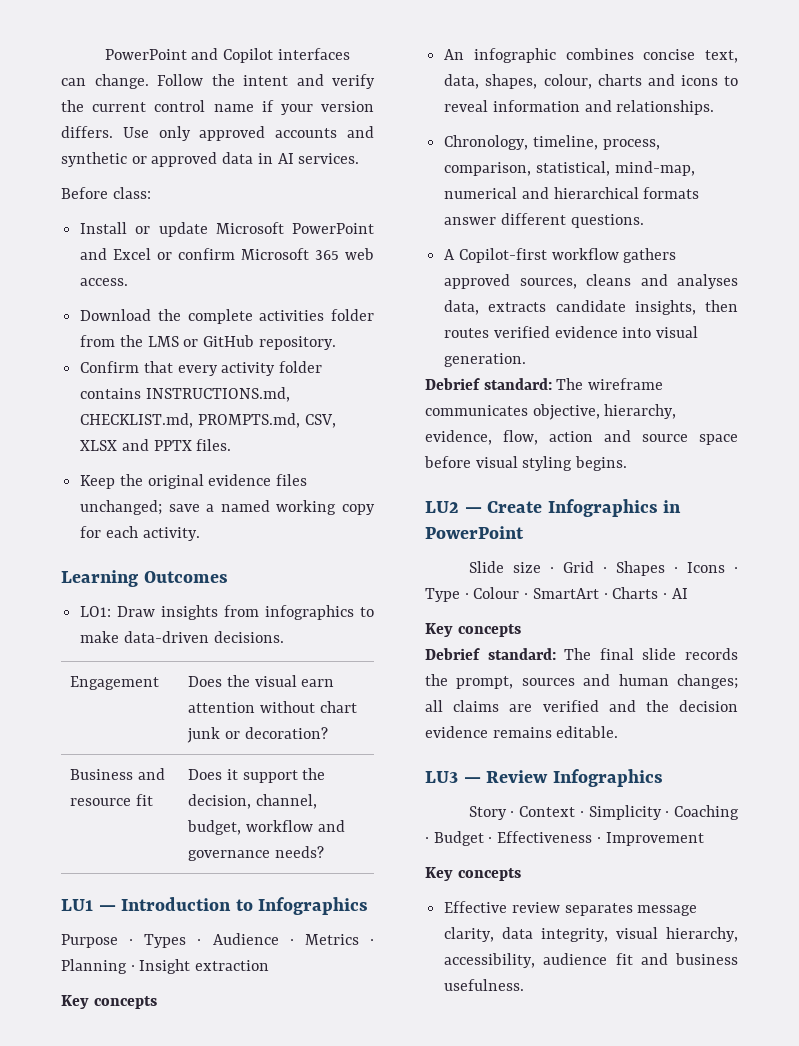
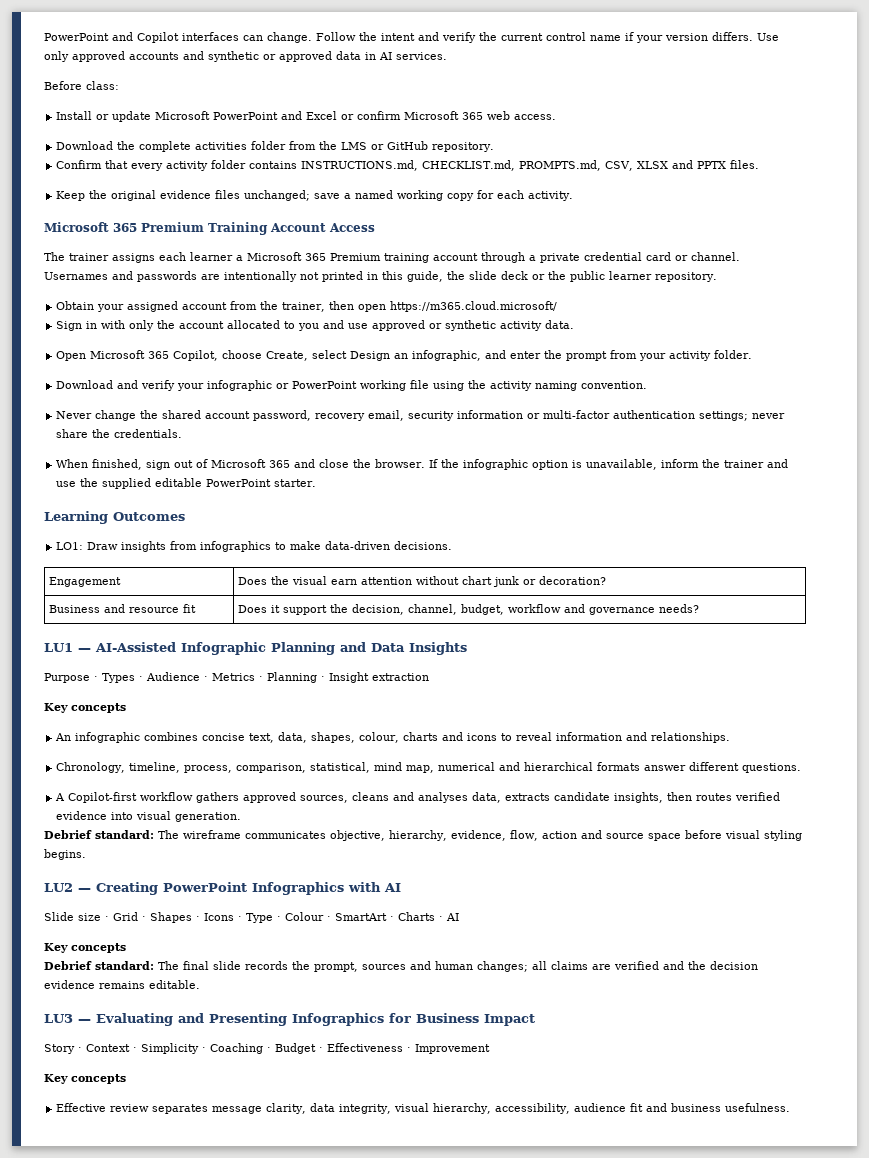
+ Microsoft 365 Premium Training Account Access
+ The trainer assigns each learner a Microsoft 365 Premium training account through a private credential card or channel. Usernames and passwords are intentionally not printed in this guide, the slide deck or the public learner repository.
+ Obtain your assigned account from the trainer, then open https://m365.cloud.microsoft/
+ Sign in with only the account allocated to you and use approved or synthetic activity data.
+ Open Microsoft 365 Copilot, choose Create, select Design an infographic, and enter the prompt from your activity folder.
+ Download and verify your infographic or PowerPoint working file using the activity naming convention.
+ Never change the shared account password, recovery email, security information or multi-factor authentication settings; never share the credentials.
+ When finished, sign out of Microsoft 365 and close the browser. If the infographic option is unavailable, inform the trainer and use the supplied editable PowerPoint starter.
- LU1 — Introduction to Infographics
+ LU1 — AI-Assisted Infographic Planning and Data Insights
- Chronology, timeline, process, comparison, statistical, mind-map, numerical and hierarchical formats answer different questions.
+ Chronology, timeline, process, comparison, statistical, mind map, numerical and hierarchical formats answer different questions.
- LU2 — Create Infographics in PowerPoint
+ LU2 — Creating PowerPoint Infographics with AI
- LU3 — Review Infographics
+ LU3 — Evaluating and Presenting Infographics for Business Impact

